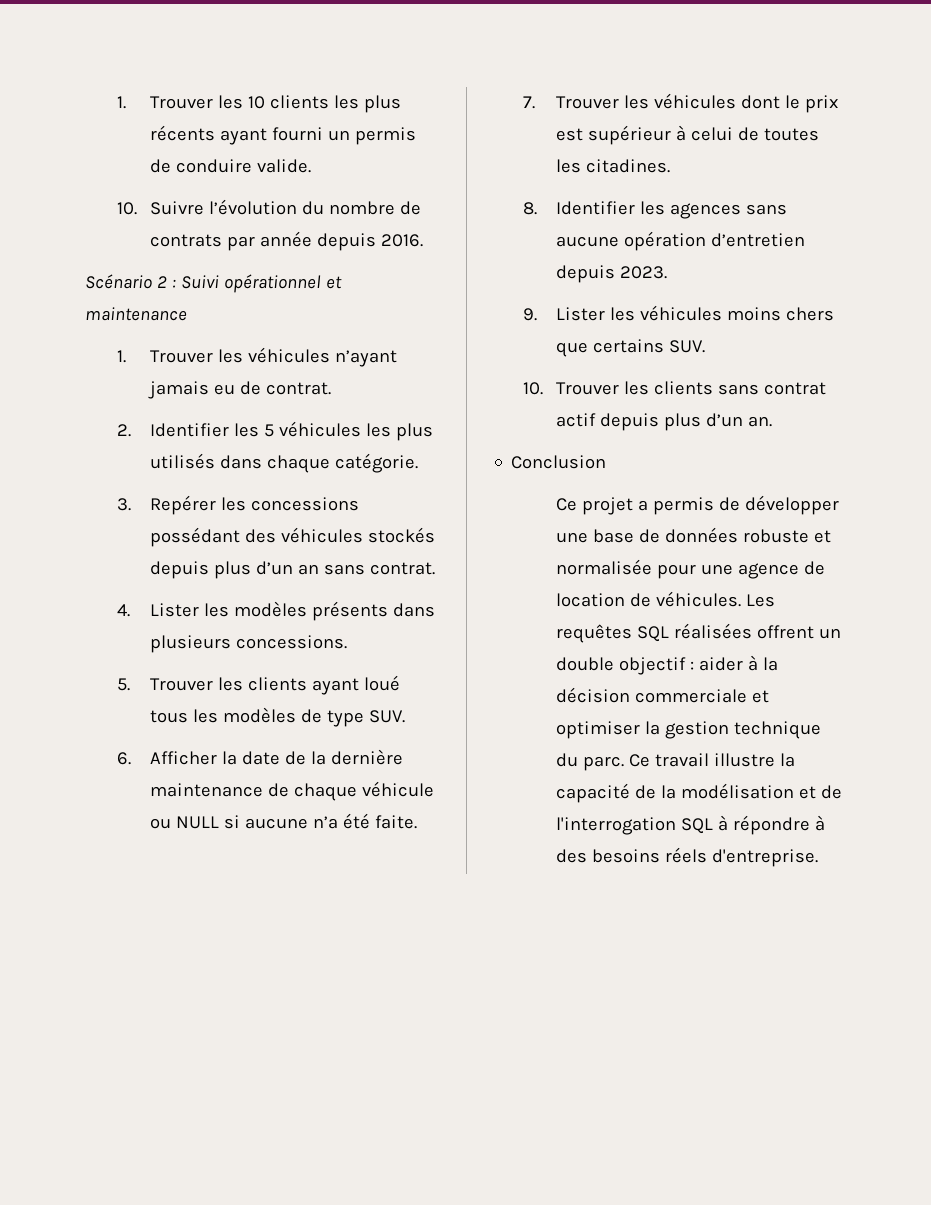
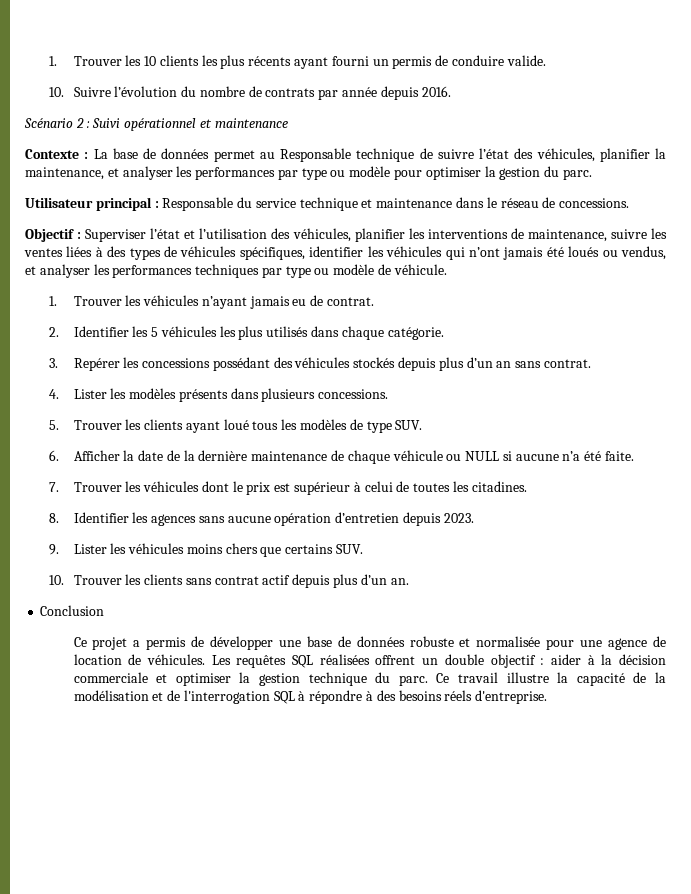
+ Contexte : La base de données permet au Responsable technique de suivre l’état des véhicules, planifier la maintenance, et analyser les performances par type ou modèle pour optimiser la gestion du parc.
+ Utilisateur principal : Responsable du service technique et maintenance dans le réseau de concessions.
+ Objectif : Superviser l’état et l’utilisation des véhicules, planifier les interventions de maintenance, suivre les ventes liées à des types de véhicules spécifiques, identifier les véhicules qui n’ont jamais été loués ou vendus, et analyser les performances techniques par type ou modèle de véhicule.

